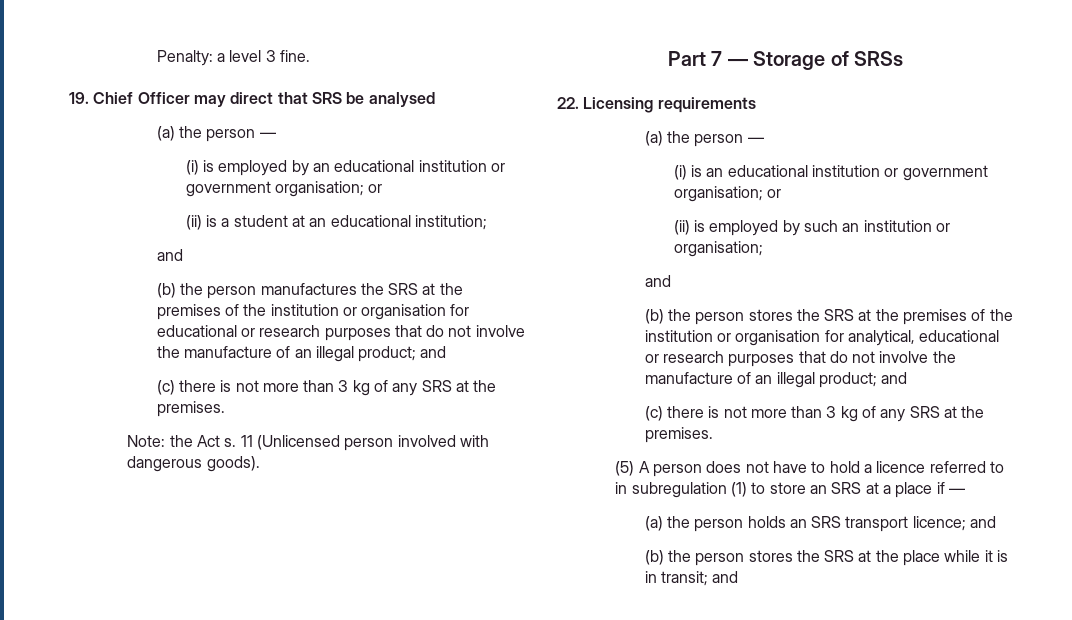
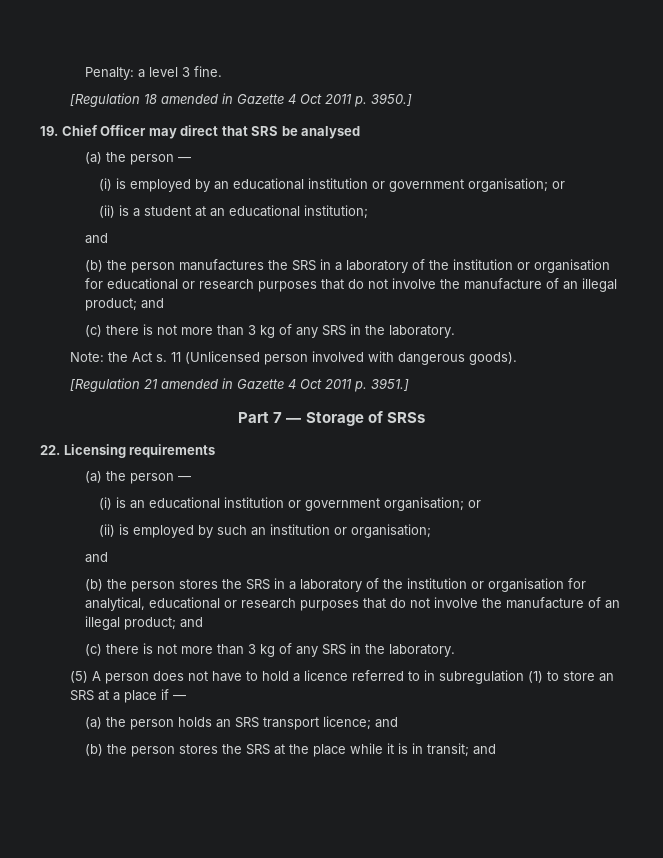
+ [Regulation 18 amended in Gazette 4 Oct 2011 p. 3950.]
- (b) the person manufactures the SRS at the premises of the institution or organisation for educational or research purposes that do not involve the manufacture of an illegal product; and
- (c) there is not more than 3 kg of any SRS at the premises.
+ (b) the person manufactures the SRS in a laboratory of the institution or organisation for educational or research purposes that do not involve the manufacture of an illegal product; and
+ (c) there is not more than 3 kg of any SRS in the laboratory.
+ [Regulation 21 amended in Gazette 4 Oct 2011 p. 3951.]
- (b) the person stores the SRS at the premises of the institution or organisation for analytical, educational or research purposes that do not involve the manufacture of an illegal product; and
- (c) there is not more than 3 kg of any SRS at the premises.
+ (b) the person stores the SRS in a laboratory of the institution or organisation for analytical, educational or research purposes that do not involve the manufacture of an illegal product; and
+ (c) there is not more than 3 kg of any SRS in the laboratory.

